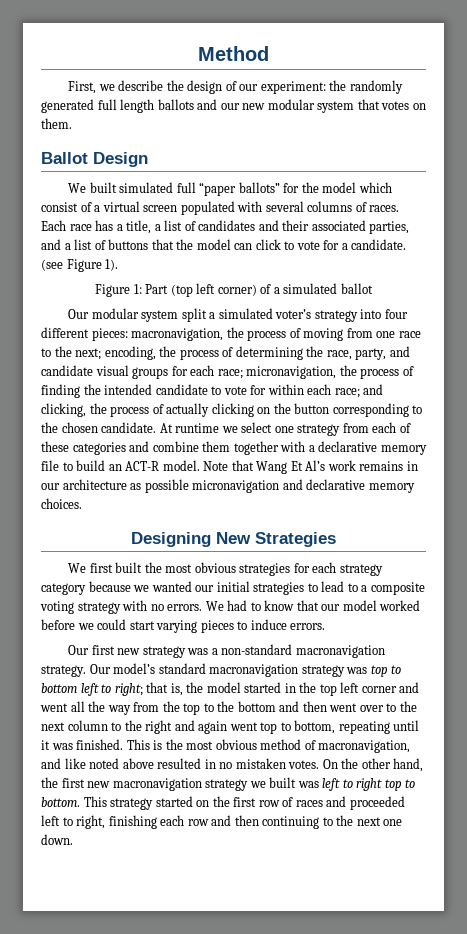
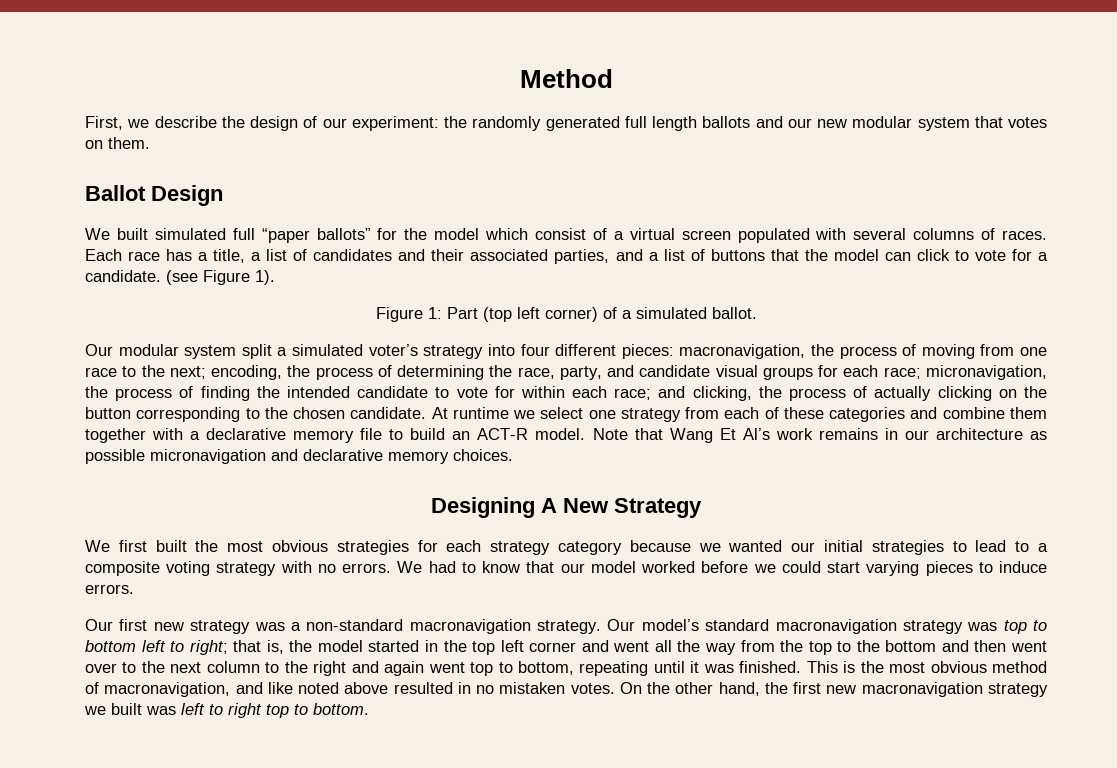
- Figure 1: Part (top left corner) of a simulated ballot
+ Figure 1: Part (top left corner) of a simulated ballot.
- Designing New Strategies
+ Designing A New Strategy
- This strategy started on the first row of races and proceeded left to right, finishing each row and then continuing to the next one down.

